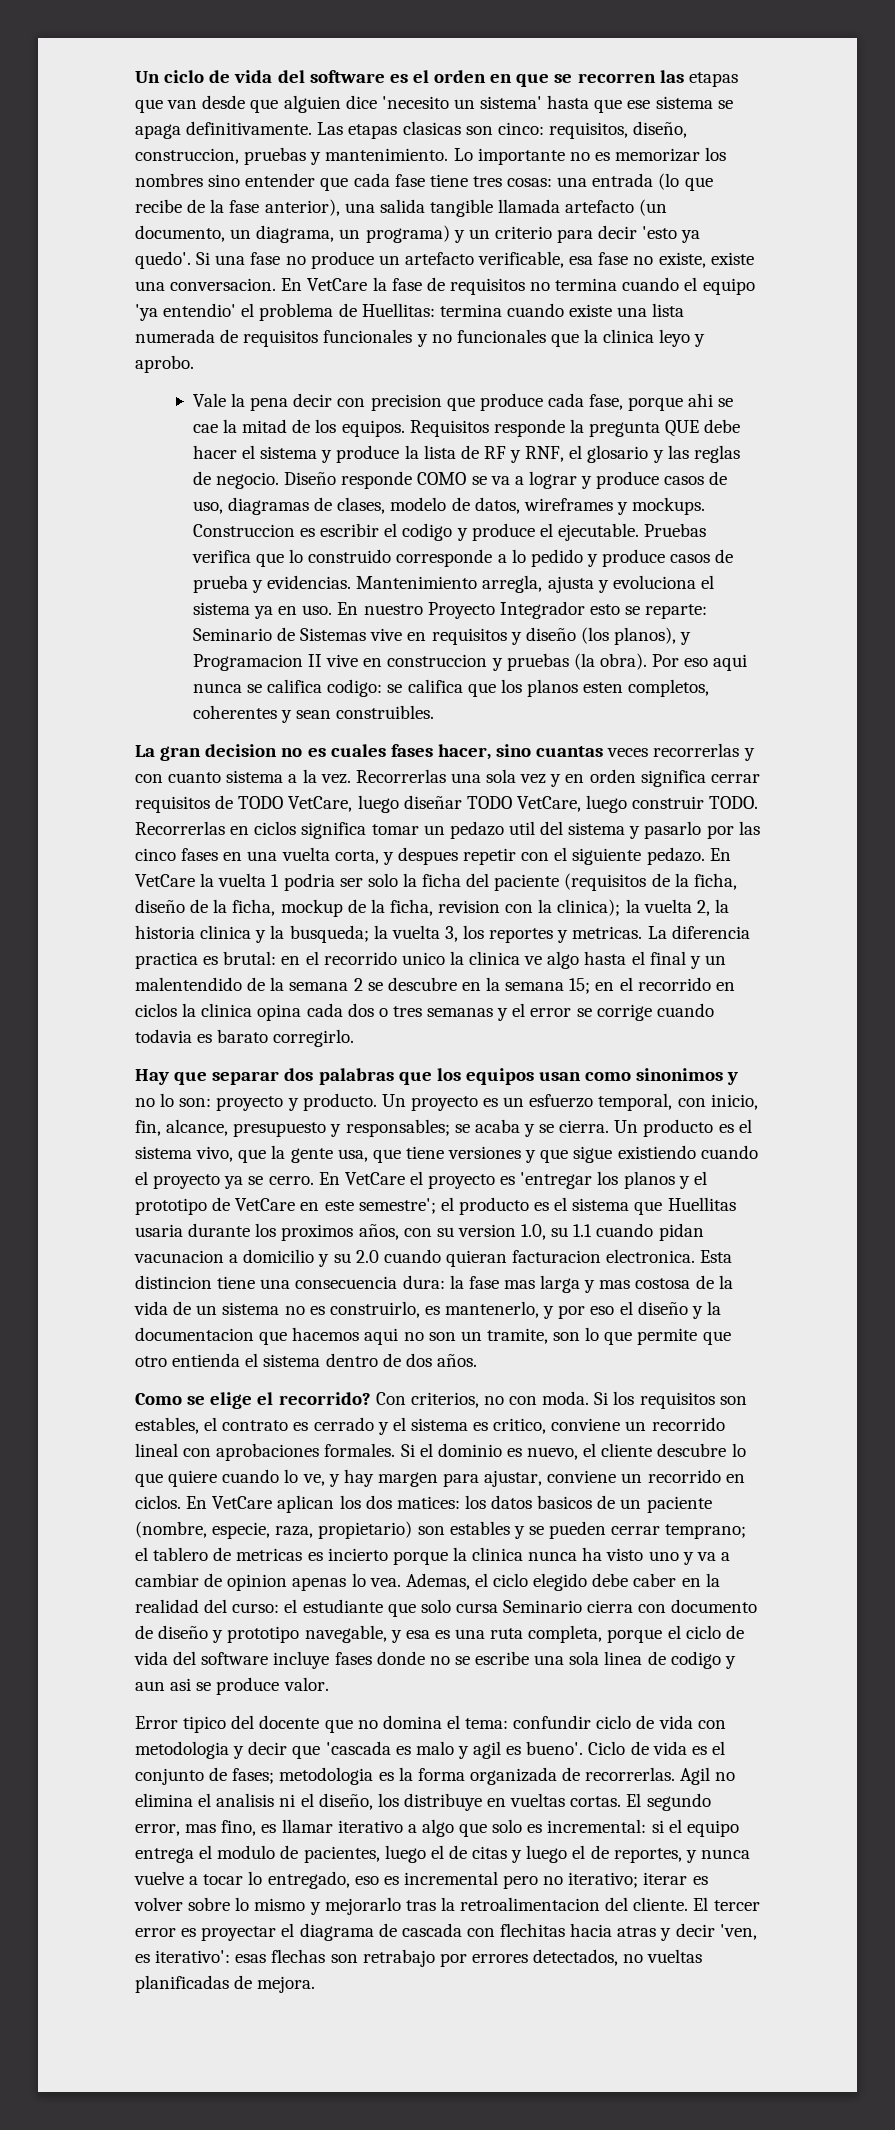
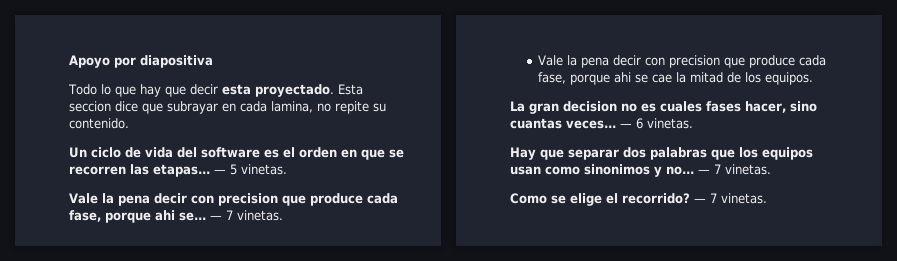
+ Apoyo por diapositiva
+ Todo lo que hay que decir esta proyectado. Esta seccion dice que subrayar en cada lamina, no repite su contenido.
- Un ciclo de vida del software es el orden en que se recorren las etapas que van desde que alguien dice 'necesito un sistema' hasta que ese sistema se apaga definitivamente. Las etapas clasicas son cinco: requisitos, diseño, construccion, pruebas y mantenimiento. Lo importante no es memorizar los nombres sino entender que cada fase tiene tres cosas: una entrada (lo que recibe de la fase anterior), una salida tangible llamada artefacto (un documento, un diagrama, un programa) y un criterio para decir 'esto ya quedo'. Si una fase no produce un artefacto verificable, esa fase no existe, existe una conversacion. En VetCare la fase de requisitos no termina cuando el equipo 'ya entendio' el problema de Huellitas: termina cuando existe una lista numerada de requisitos funcionales y no funcionales que la clinica leyo y aprobo.
+ Un ciclo de vida del software es el orden en que se recorren las etapas... — 5 vinetas.
+ Vale la pena decir con precision que produce cada fase, porque ahi se... — 7 vinetas.
- Requisitos responde la pregunta QUE debe hacer el sistema y produce la lista de RF y RNF, el glosario y las reglas de negocio. Diseño responde COMO se va a lograr y produce casos de uso, diagramas de clases, modelo de datos, wireframes y mockups. Construccion es escribir el codigo y produce el ejecutable. Pruebas verifica que lo construido corresponde a lo pedido y produce casos de prueba y evidencias. Mantenimiento arregla, ajusta y evoluciona el sistema ya en uso. En nuestro Proyecto Integrador esto se reparte: Seminario de Sistemas vive en requisitos y diseño (los planos), y Programacion II vive en construccion y pruebas (la obra). Por eso aqui nunca se califica codigo: se califica que los planos esten completos, coherentes y sean construibles.
- La gran decision no es cuales fases hacer, sino cuantas veces recorrerlas y con cuanto sistema a la vez. Recorrerlas una sola vez y en orden significa cerrar requisitos de TODO VetCare, luego diseñar TODO VetCare, luego construir TODO. Recorrerlas en ciclos significa tomar un pedazo util del sistema y pasarlo por las cinco fases en una vuelta corta, y despues repetir con el siguiente pedazo. En VetCare la vuelta 1 podria ser solo la ficha del paciente (requisitos de la ficha, diseño de la ficha, mockup de la ficha, revision con la clinica); la vuelta 2, la historia clinica y la busqueda; la vuelta 3, los reportes y metricas. La diferencia practica es brutal: en el recorrido unico la clinica ve algo hasta el final y un malentendido de la semana 2 se descubre en la semana 15; en el recorrido en ciclos la clinica opina cada dos o tres semanas y el error se corrige cuando todavia es barato corregirlo.
+ La gran decision no es cuales fases hacer, sino cuantas veces... — 6 vinetas.
- Hay que separar dos palabras que los equipos usan como sinonimos y no lo son: proyecto y producto. Un proyecto es un esfuerzo temporal, con inicio, fin, alcance, presupuesto y responsables; se acaba y se cierra. Un producto es el sistema vivo, que la gente usa, que tiene versiones y que sigue existiendo cuando el proyecto ya se cerro. En VetCare el proyecto es 'entregar los planos y el prototipo de VetCare en este semestre'; el producto es el sistema que Huellitas usaria durante los proximos años, con su version 1.0, su 1.1 cuando pidan vacunacion a domicilio y su 2.0 cuando quieran facturacion electronica. Esta distincion tiene una consecuencia dura: la fase mas larga y mas costosa de la vida de un sistema no es construirlo, es mantenerlo, y por eso el diseño y la documentacion que hacemos aqui no son un tramite, son lo que permite que otro entienda el sistema dentro de dos años.
+ Hay que separar dos palabras que los equipos usan como sinonimos y no... — 7 vinetas.
- Como se elige el recorrido? Con criterios, no con moda. Si los requisitos son estables, el contrato es cerrado y el sistema es critico, conviene un recorrido lineal con aprobaciones formales. Si el dominio es nuevo, el cliente descubre lo que quiere cuando lo ve, y hay margen para ajustar, conviene un recorrido en ciclos. En VetCare aplican los dos matices: los datos basicos de un paciente (nombre, especie, raza, propietario) son estables y se pueden cerrar temprano; el tablero de metricas es incierto porque la clinica nunca ha visto uno y va a cambiar de opinion apenas lo vea. Ademas, el ciclo elegido debe caber en la realidad del curso: el estudiante que solo cursa Seminario cierra con documento de diseño y prototipo navegable, y esa es una ruta completa, porque el ciclo de vida del software incluye fases donde no se escribe una sola linea de codigo y aun asi se produce valor.
- Error tipico del docente que no domina el tema: confundir ciclo de vida con metodologia y decir que 'cascada es malo y agil es bueno'. Ciclo de vida es el conjunto de fases; metodologia es la forma organizada de recorrerlas. Agil no elimina el analisis ni el diseño, los distribuye en vueltas cortas. El segundo error, mas fino, es llamar iterativo a algo que solo es incremental: si el equipo entrega el modulo de pacientes, luego el de citas y luego el de reportes, y nunca vuelve a tocar lo entregado, eso es incremental pero no iterativo; iterar es volver sobre lo mismo y mejorarlo tras la retroalimentacion del cliente. El tercer error es proyectar el diagrama de cascada con flechitas hacia atras y decir 'ven, es iterativo': esas flechas son retrabajo por errores detectados, no vueltas planificadas de mejora.
+ Como se elige el recorrido? — 7 vinetas.

